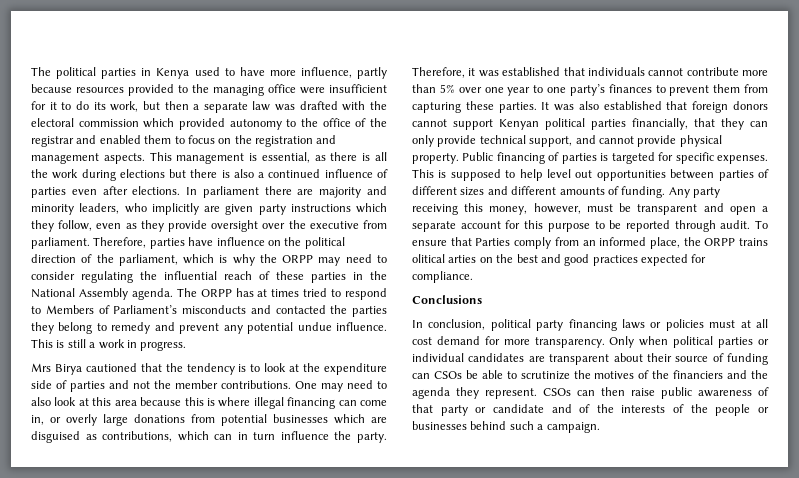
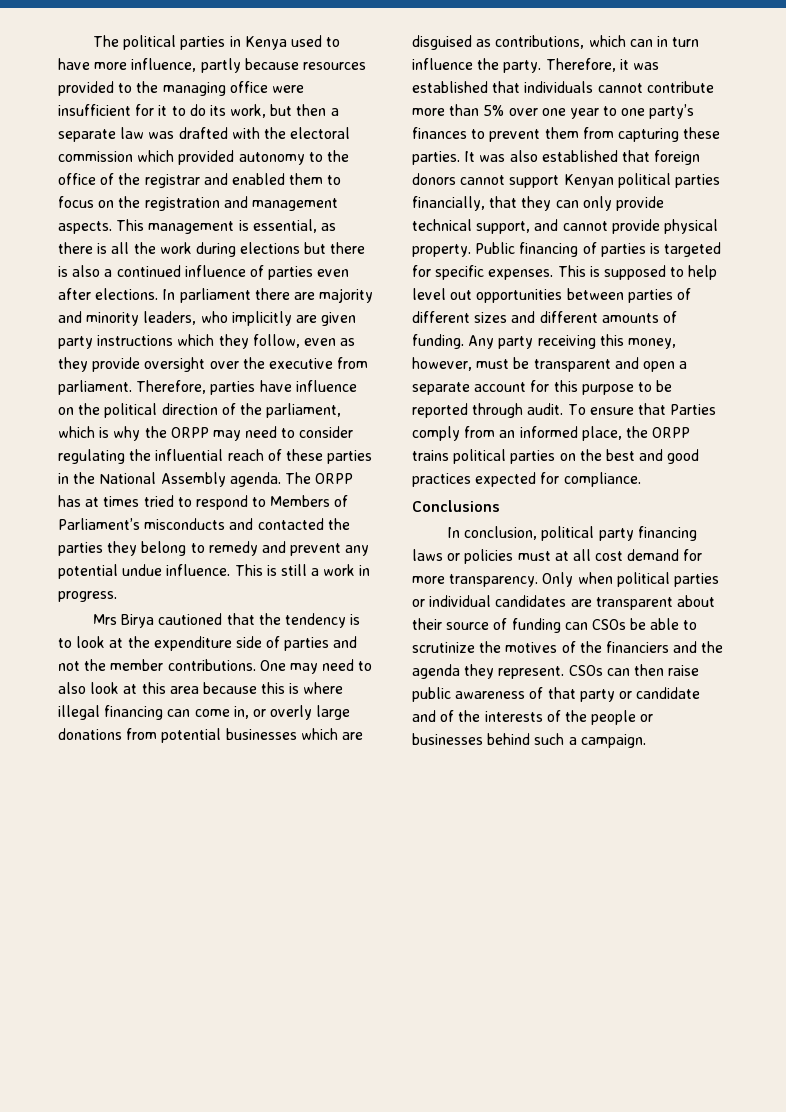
- To ensure that Parties comply from an informed place, the ORPP trains olitical arties on the best and good practices expected for compliance.
+ To ensure that Parties comply from an informed place, the ORPP trains political parties on the best and good practices expected for compliance.

